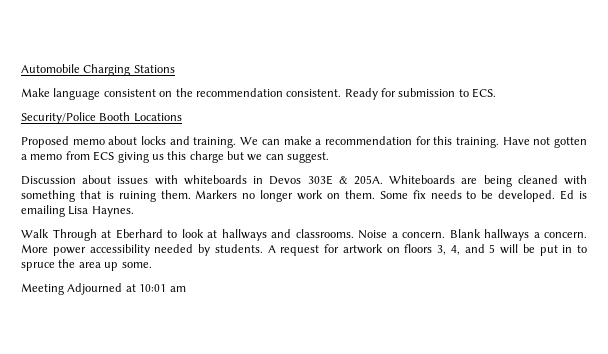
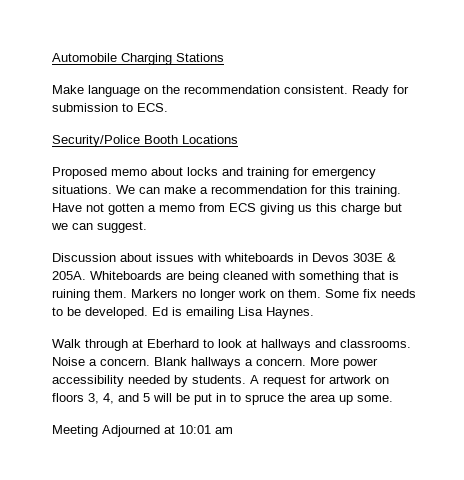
- Make language consistent on the recommendation consistent.
+ Make language on the recommendation consistent.
- Proposed memo about locks and training.
+ Proposed memo about locks and training for emergency situations.
- Walk Through at Eberhard to look at hallways and classrooms.
+ Walk through at Eberhard to look at hallways and classrooms.

